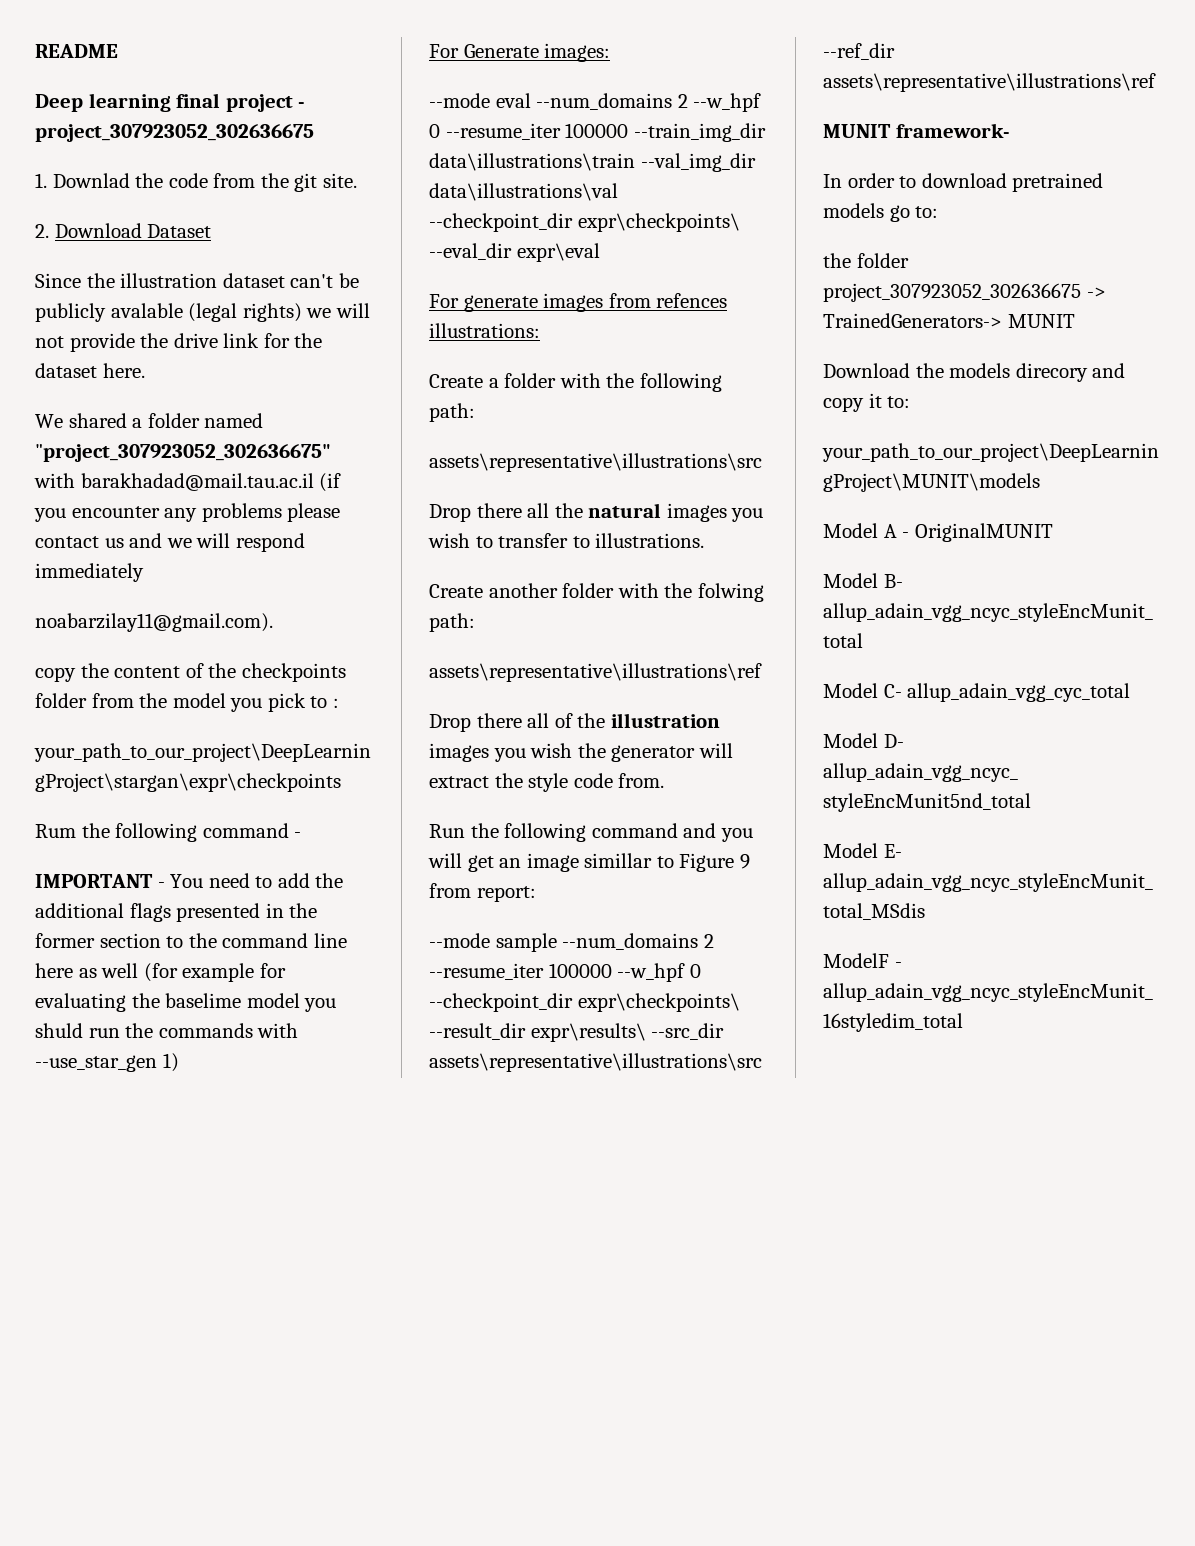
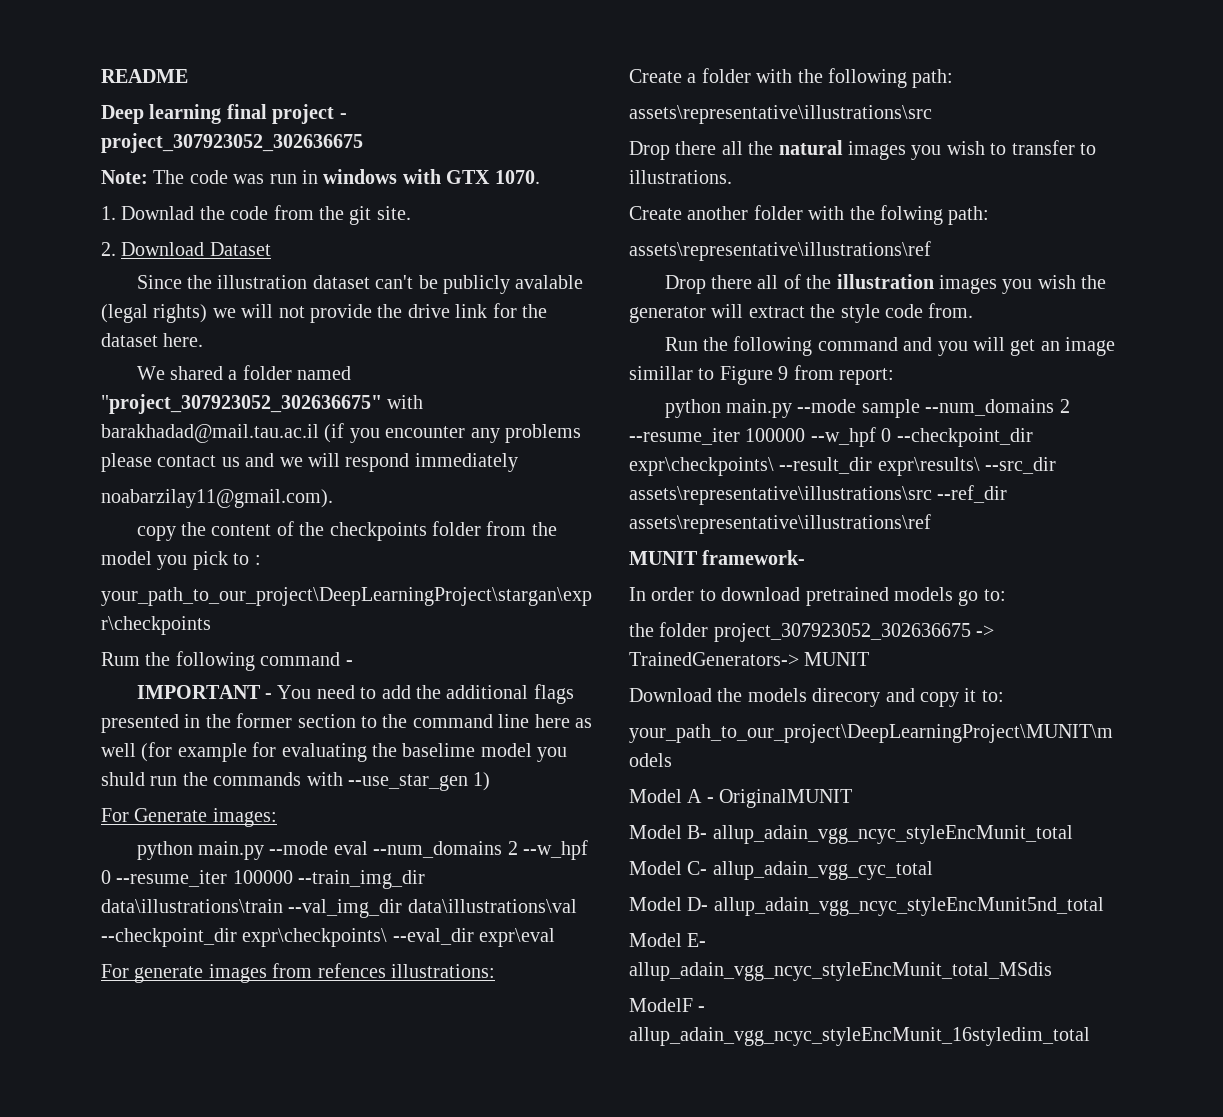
+ Note: The code was run in windows with GTX 1070.
- --mode eval --num_domains 2 --w_hpf 0 --resume_iter 100000 --train_img_dir data\illustrations\train --val_img_dir data\illustrations\val --checkpoint_dir expr\checkpoints\ --eval_dir expr\eval
+ python main.py --mode eval --num_domains 2 --w_hpf 0 --resume_iter 100000 --train_img_dir data\illustrations\train --val_img_dir data\illustrations\val --checkpoint_dir expr\checkpoints\ --eval_dir expr\eval
- --mode sample --num_domains 2 --resume_iter 100000 --w_hpf 0 --checkpoint_dir expr\checkpoints\ --result_dir expr\results\ --src_dir assets\representative\illustrations\src --ref_dir assets\representative\illustrations\ref
+ python main.py --mode sample --num_domains 2 --resume_iter 100000 --w_hpf 0 --checkpoint_dir expr\checkpoints\ --result_dir expr\results\ --src_dir assets\representative\illustrations\src --ref_dir assets\representative\illustrations\ref

